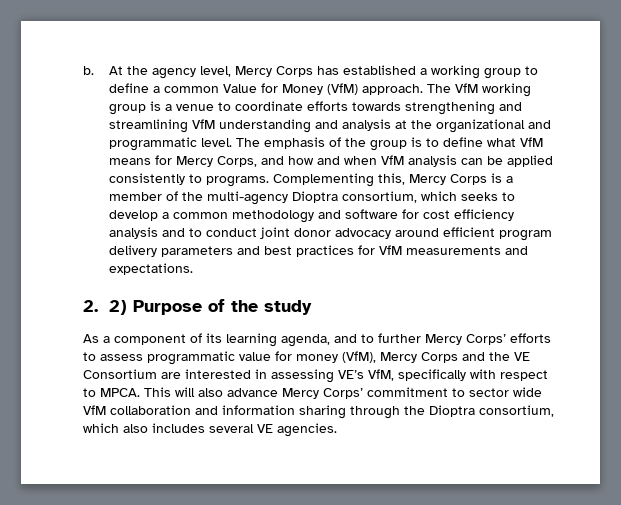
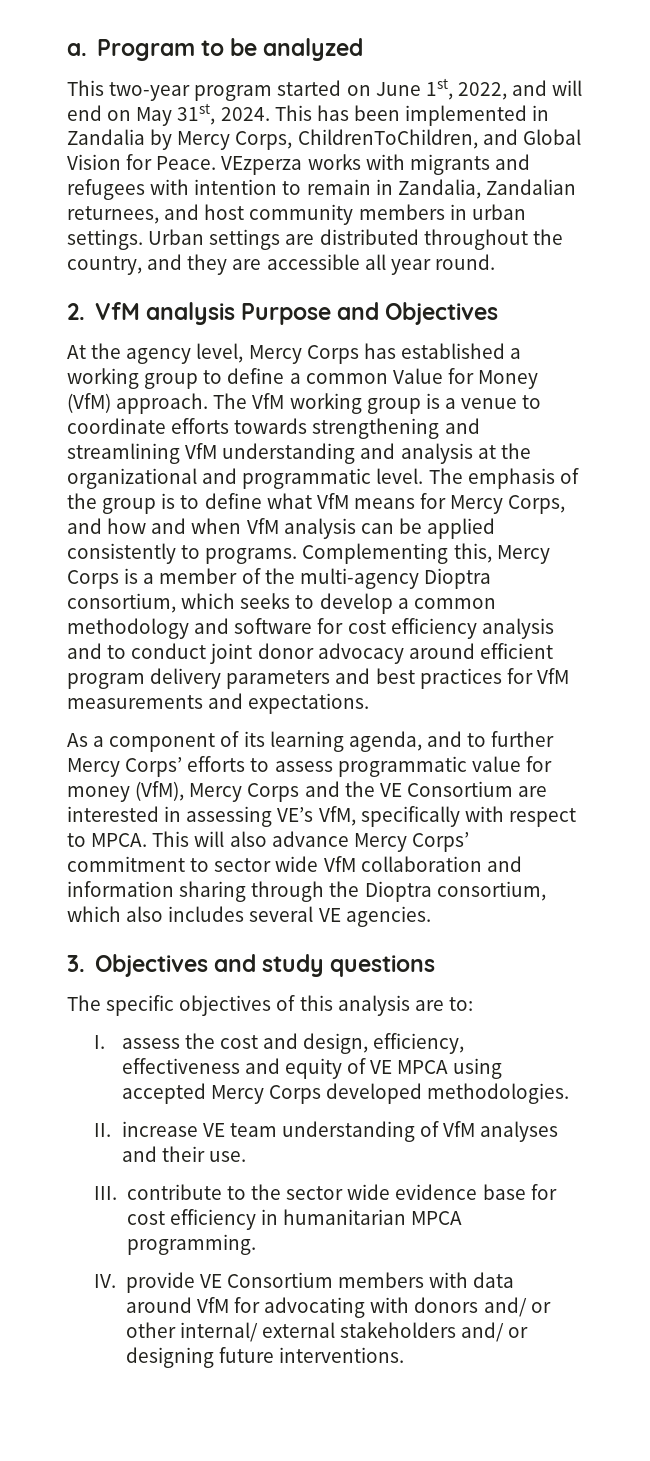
- b. At the agency level, Mercy Corps has established a working group to define a common Value for Money (VfM) approach.
+ a. Program to be analyzed
+ This two-year program started on June 1st, 2022, and will end on May 31st, 2024. This has been implemented in Zandalia by Mercy Corps, ChildrenToChildren, and Global Vision for Peace. VEzperza works with migrants and refugees with intention to remain in Zandalia, Zandalian returnees, and host community members in urban settings. Urban settings are distributed throughout the country, and they are accessible all year round.
+ 2. VfM analysis Purpose and Objectives
+ At the agency level, Mercy Corps has established a working group to define a common Value for Money (VfM) approach.
- 2. 2) Purpose of the study
+ 3. Objectives and study questions
+ The specific objectives of this analysis are to:
+ I. assess the cost and design, efficiency, effectiveness and equity of VE MPCA using accepted Mercy Corps developed methodologies.
+ II. increase VE team understanding of VfM analyses and their use.
+ III. contribute to the sector wide evidence base for cost efficiency in humanitarian MPCA programming.
+ IV. provide VE Consortium members with data around VfM for advocating with donors and/ or other internal/ external stakeholders and/ or designing future interventions.

